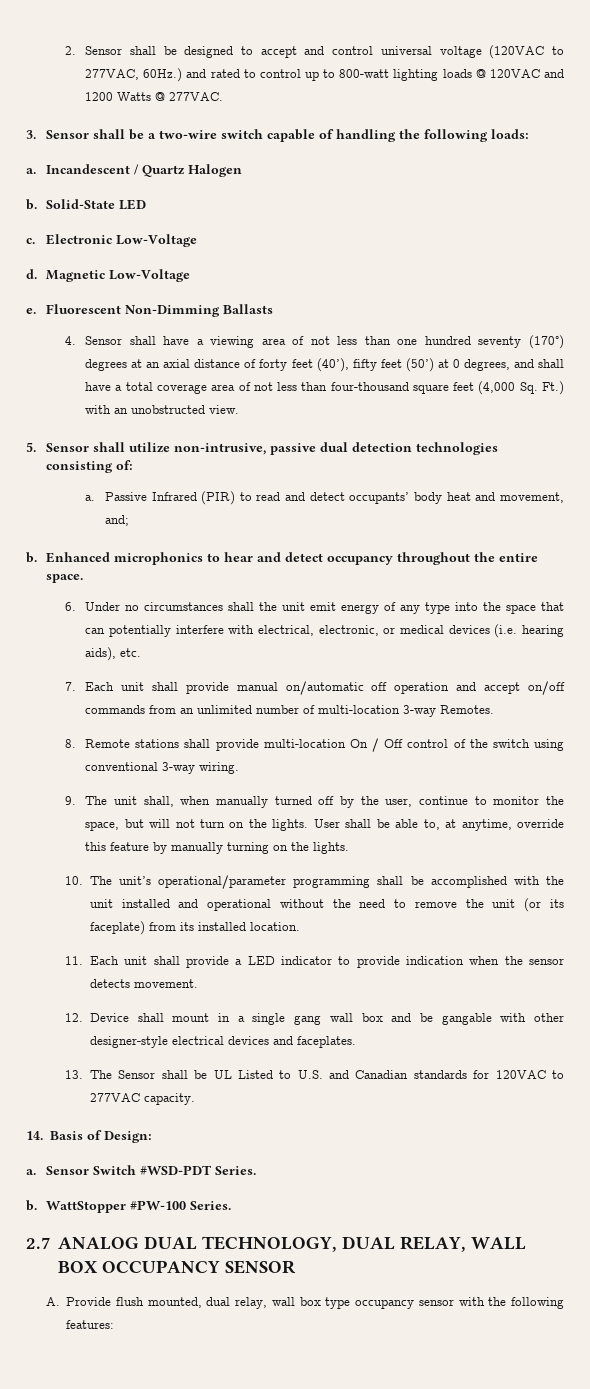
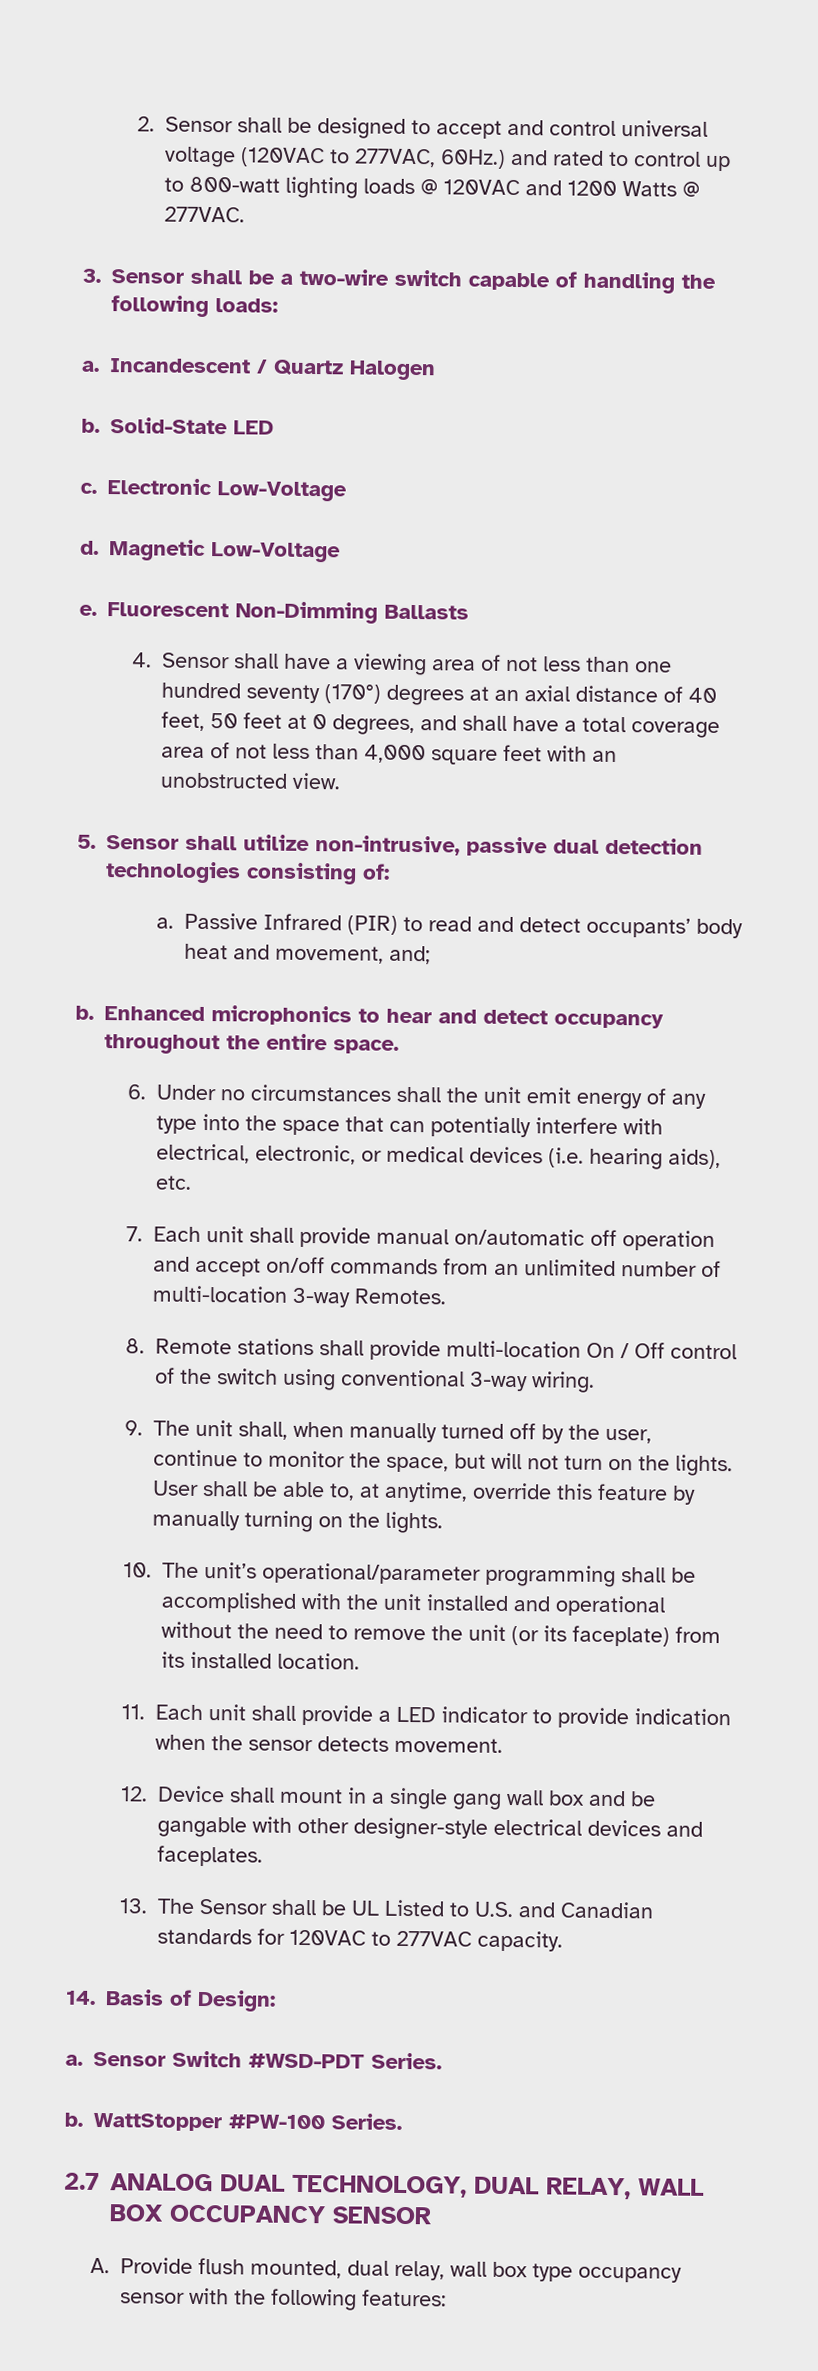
- 4. Sensor shall have a viewing area of not less than one hundred seventy (170°) degrees at an axial distance of forty feet (40’), fifty feet (50’) at 0 degrees, and shall have a total coverage area of not less than four-thousand square feet (4,000 Sq. Ft.) with an unobstructed view.
+ 4. Sensor shall have a viewing area of not less than one hundred seventy (170°) degrees at an axial distance of 40 feet, 50 feet at 0 degrees, and shall have a total coverage area of not less than 4,000 square feet with an unobstructed view.

